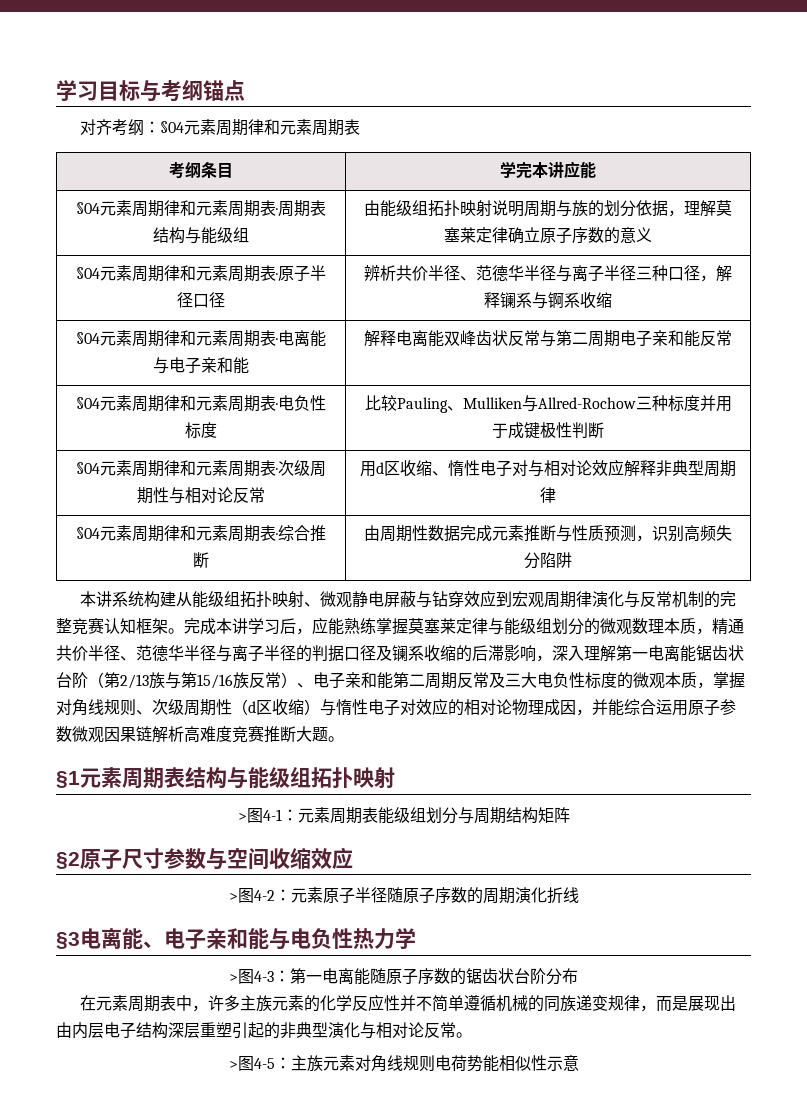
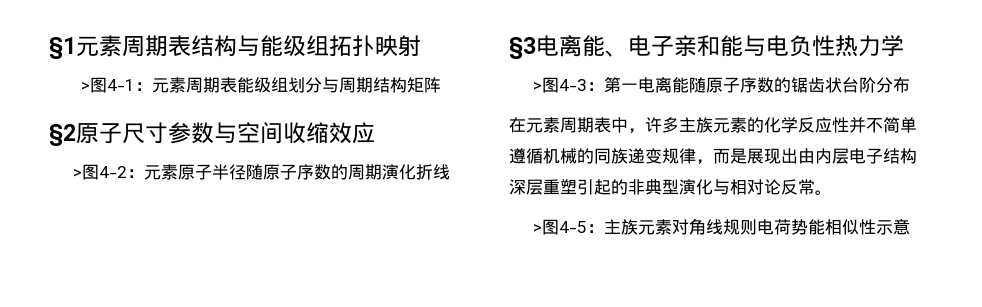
- 学习目标与考纲锚点
- 对齐考纲：§04元素周期律和元素周期表
- 考纲条目 | 学完本讲应能
- §04元素周期律和元素周期表·周期表结构与能级组 | 由能级组拓扑映射说明周期与族的划分依据，理解莫塞莱定律确立原子序数的意义
- §04元素周期律和元素周期表·原子半径口径 | 辨析共价半径、范德华半径与离子半径三种口径，解释镧系与锕系收缩
- §04元素周期律和元素周期表·电离能与电子亲和能 | 解释电离能双峰齿状反常与第二周期电子亲和能反常
- §04元素周期律和元素周期表·电负性标度 | 比较Pauling、Mulliken与Allred-Rochow三种标度并用于成键极性判断
- §04元素周期律和元素周期表·次级周期性与相对论反常 | 用d区收缩、惰性电子对与相对论效应解释非典型周期律
- §04元素周期律和元素周期表·综合推断 | 由周期性数据完成元素推断与性质预测，识别高频失分陷阱
- 本讲系统构建从能级组拓扑映射、微观静电屏蔽与钻穿效应到宏观周期律演化与反常机制的完整竞赛认知框架。完成本讲学习后，应能熟练掌握莫塞莱定律与能级组划分的微观数理本质，精通共价半径、范德华半径与离子半径的判据口径及镧系收缩的后滞影响，深入理解第一电离能锯齿状台阶（第2/13族与第15/16族反常）、电子亲和能第二周期反常及三大电负性标度的微观本质，掌握对角线规则、次级周期性（d区收缩）与惰性电子对效应的相对论物理成因，并能综合运用原子参数微观因果链解析高难度竞赛推断大题。

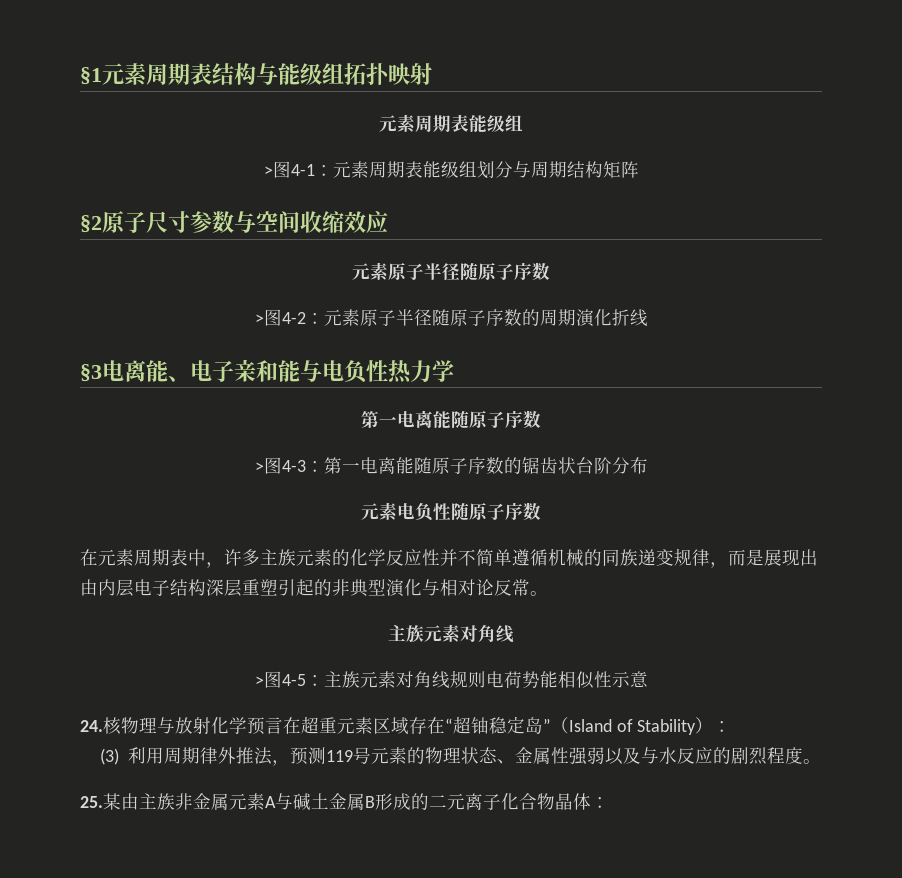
  §1元素周期表结构与能级组拓扑映射
+ 元素周期表能级组
  §2原子尺寸参数与空间收缩效应
+ 元素原子半径随原子序数
  §3电离能、电子亲和能与电负性热力学
+ 第一电离能随原子序数
+ 元素电负性随原子序数
  在元素周期表中，许多主族元素的化学反应性并不简单遵循机械的同族递变规律，而是展现出由内层电子结构深层重塑引起的非典型演化与相对论反常。
+ 主族元素对角线
+ 24.核物理与放射化学预言在超重元素区域存在“超铀稳定岛”（Island of Stability）：
+ (3)利用周期律外推法，预测119号元素的物理状态、金属性强弱以及与水反应的剧烈程度。
+ 25.某由主族非金属元素A与碱土金属B形成的二元离子化合物晶体：

